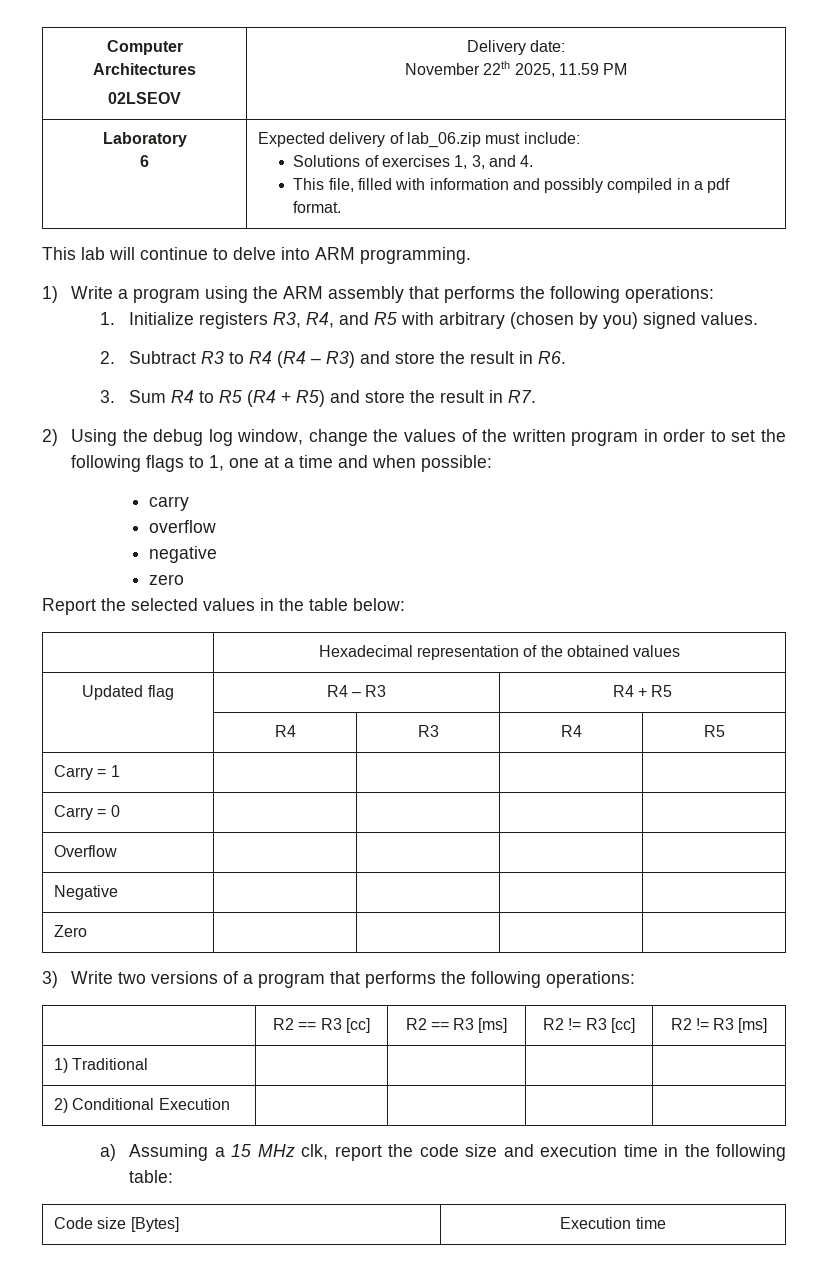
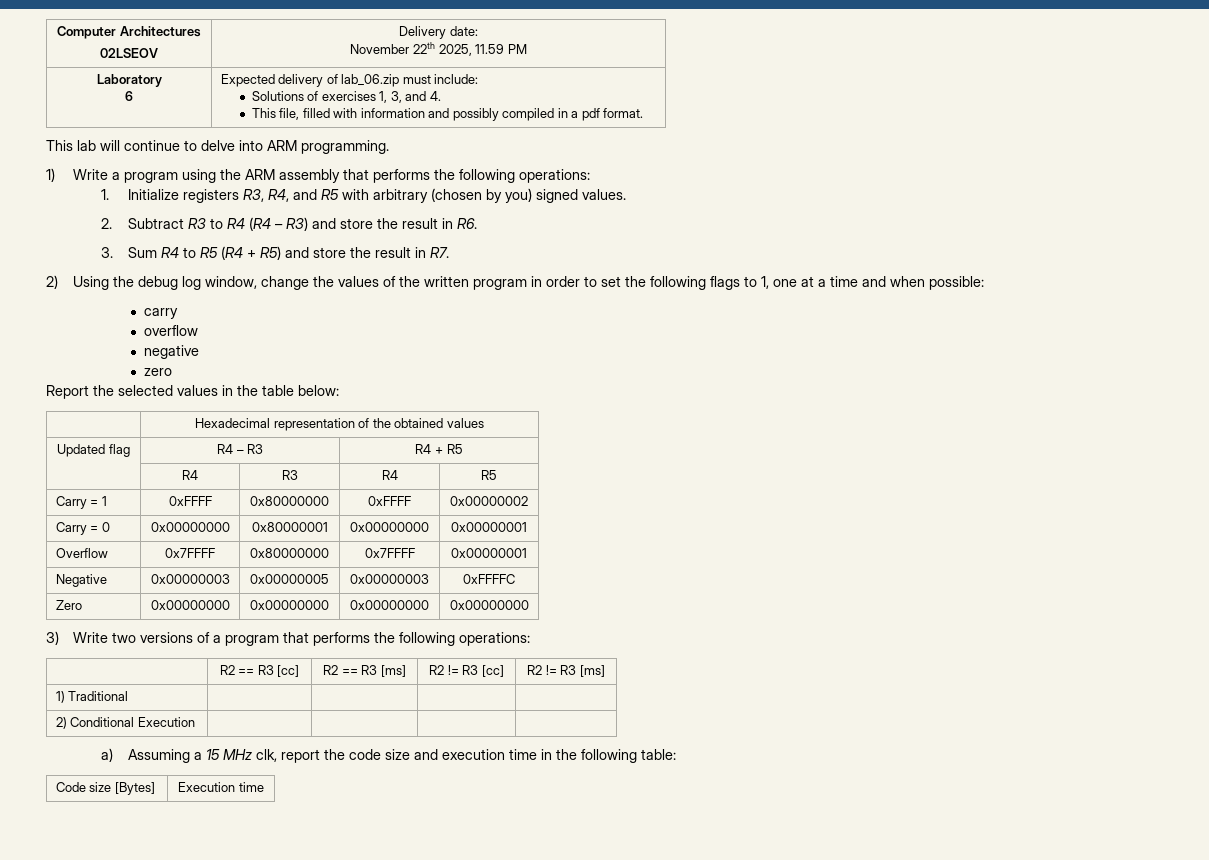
- Carry = 1 | | | |
+ Carry = 1 | 0xFFFF | 0x80000000 | 0xFFFF | 0x00000002
- Carry = 0 | | | |
- Overflow | | | |
- Negative | | | |
- Zero | | | |
+ Carry = 0 | 0x00000000 | 0x80000001 | 0x00000000 | 0x00000001
+ Overflow | 0x7FFFF | 0x80000000 | 0x7FFFF | 0x00000001
+ Negative | 0x00000003 | 0x00000005 | 0x00000003 | 0xFFFFC
+ Zero | 0x00000000 | 0x00000000 | 0x00000000 | 0x00000000

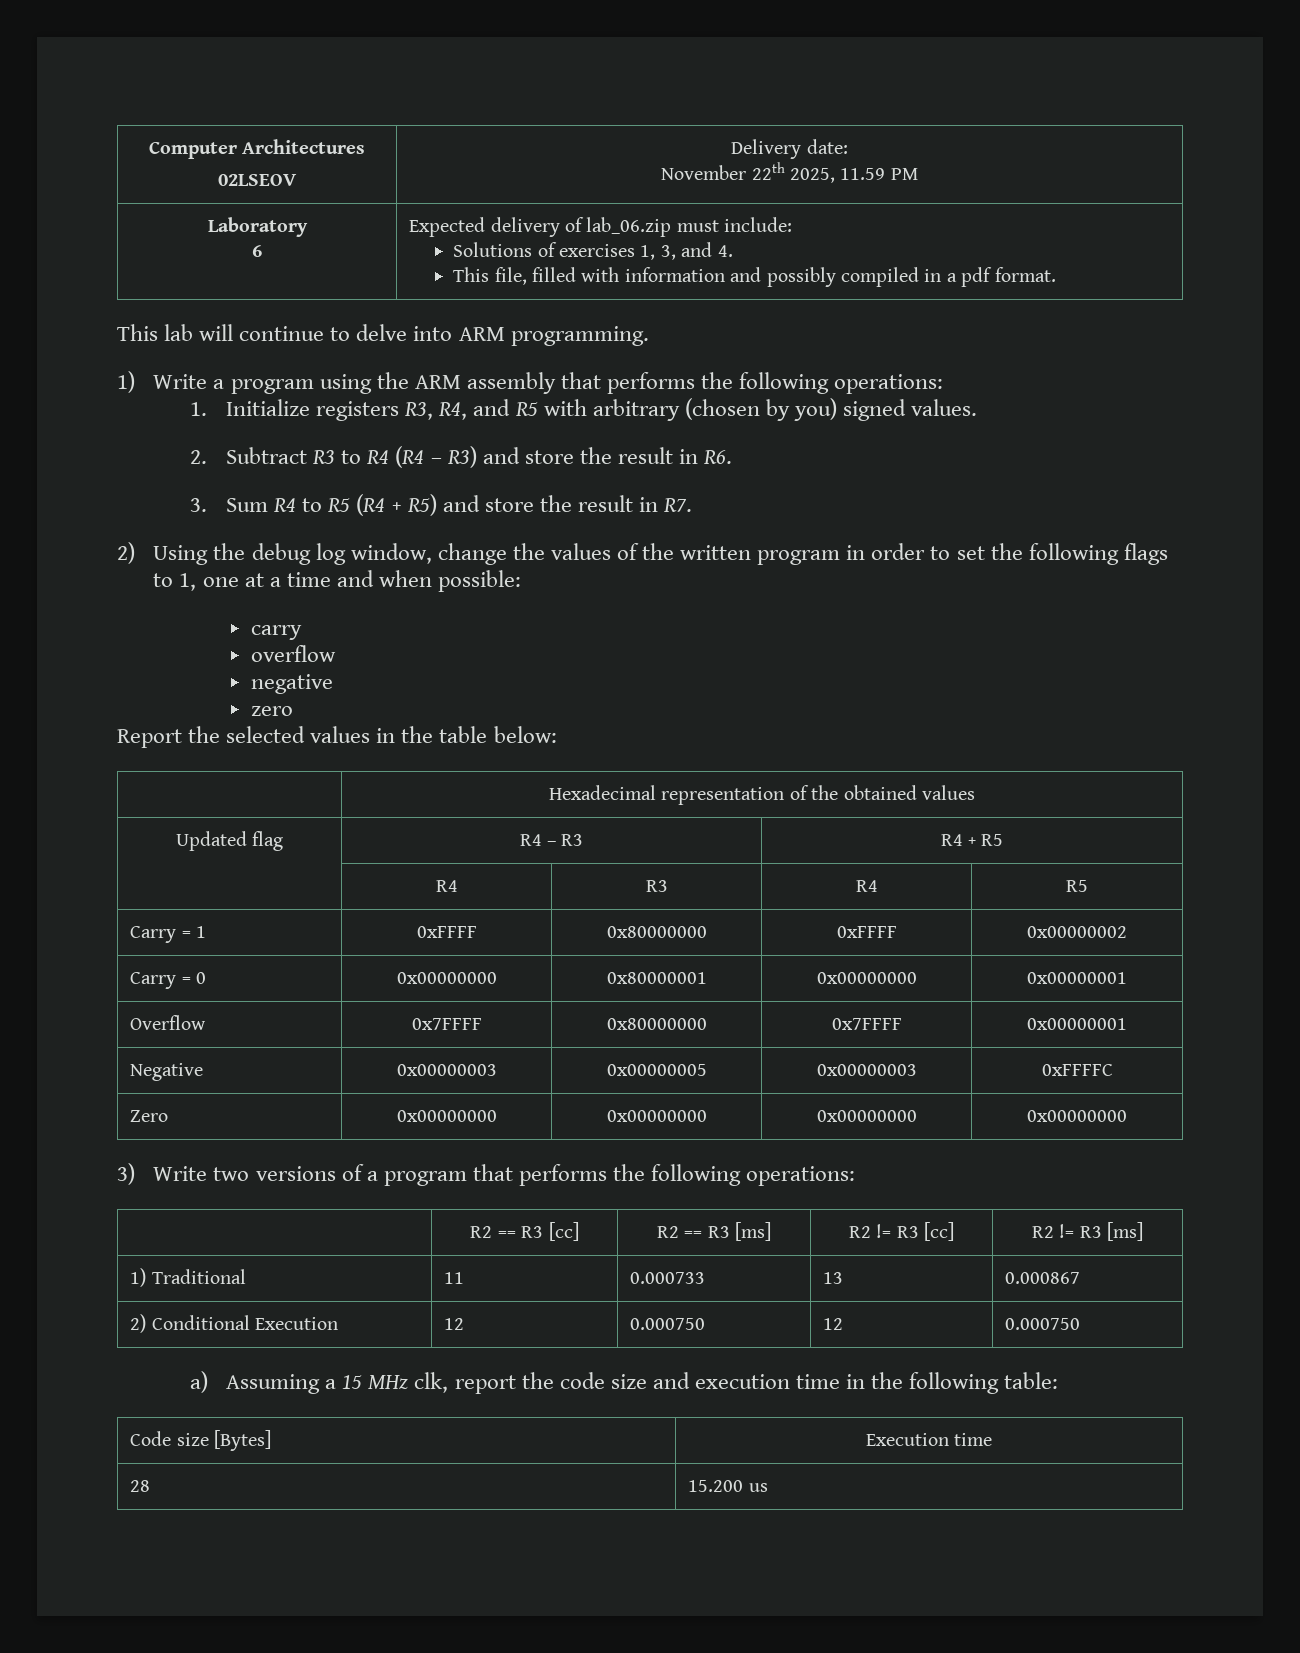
- 1) Traditional | | | |
+ 1) Traditional | 11 | 0.000733 | 13 | 0.000867
- 2) Conditional Execution | | | |
+ 2) Conditional Execution | 12 | 0.000750 | 12 | 0.000750
+ 28 | 15.200 us

